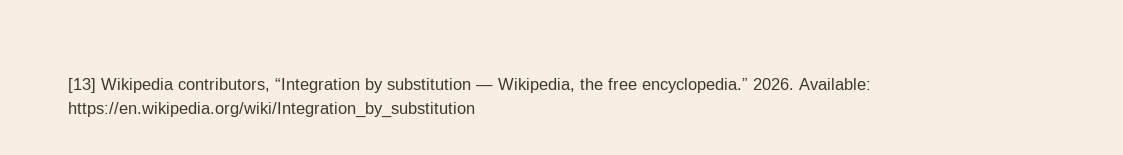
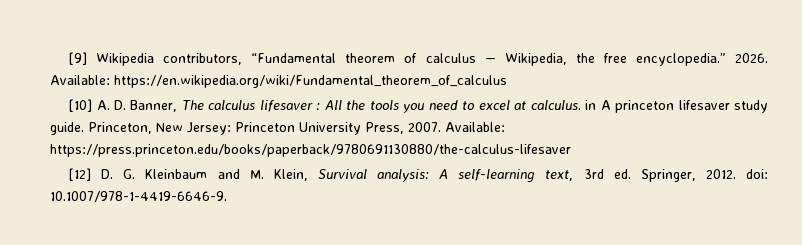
- [13] Wikipedia contributors, “Integration by substitution — Wikipedia, the free encyclopedia.”
+ [9] Wikipedia contributors, “Fundamental theorem of calculus — Wikipedia, the free encyclopedia.”
- Available: https://en.wikipedia.org/wiki/Integration_by_substitution
+ Available: https://en.wikipedia.org/wiki/Fundamental_theorem_of_calculus
+ [10] A. D. Banner, The calculus lifesaver : All the tools you need to excel at calculus. in A princeton lifesaver study guide. Princeton, New Jersey: Princeton University Press, 2007. Available: https://press.princeton.edu/books/paperback/9780691130880/the-calculus-lifesaver
+ [12] D. G. Kleinbaum and M. Klein, Survival analysis: A self-learning text, 3rd ed. Springer, 2012. doi: 10.1007/978-1-4419-6646-9.

